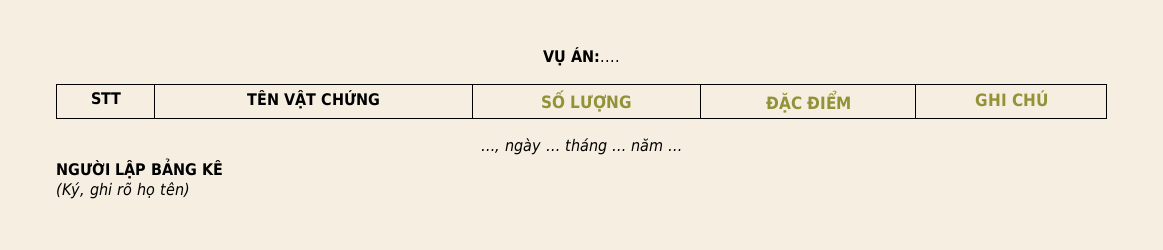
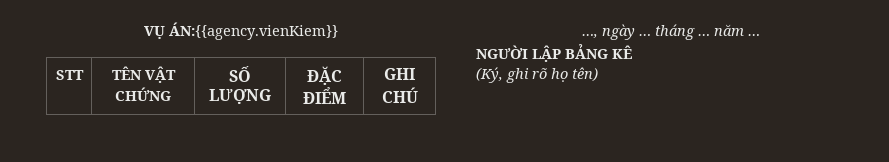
- VỤ ÁN:....
+ VỤ ÁN:{{agency.vienKiem}}

